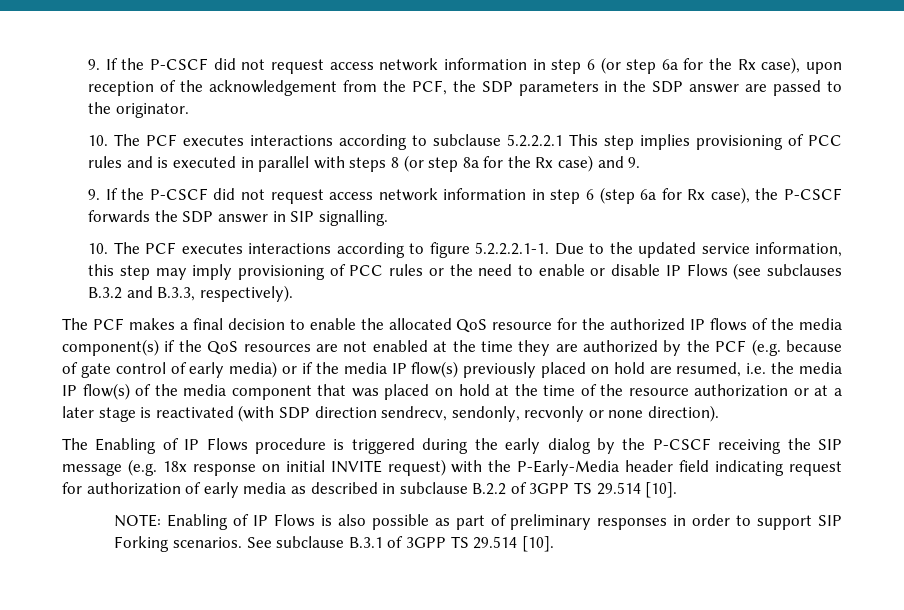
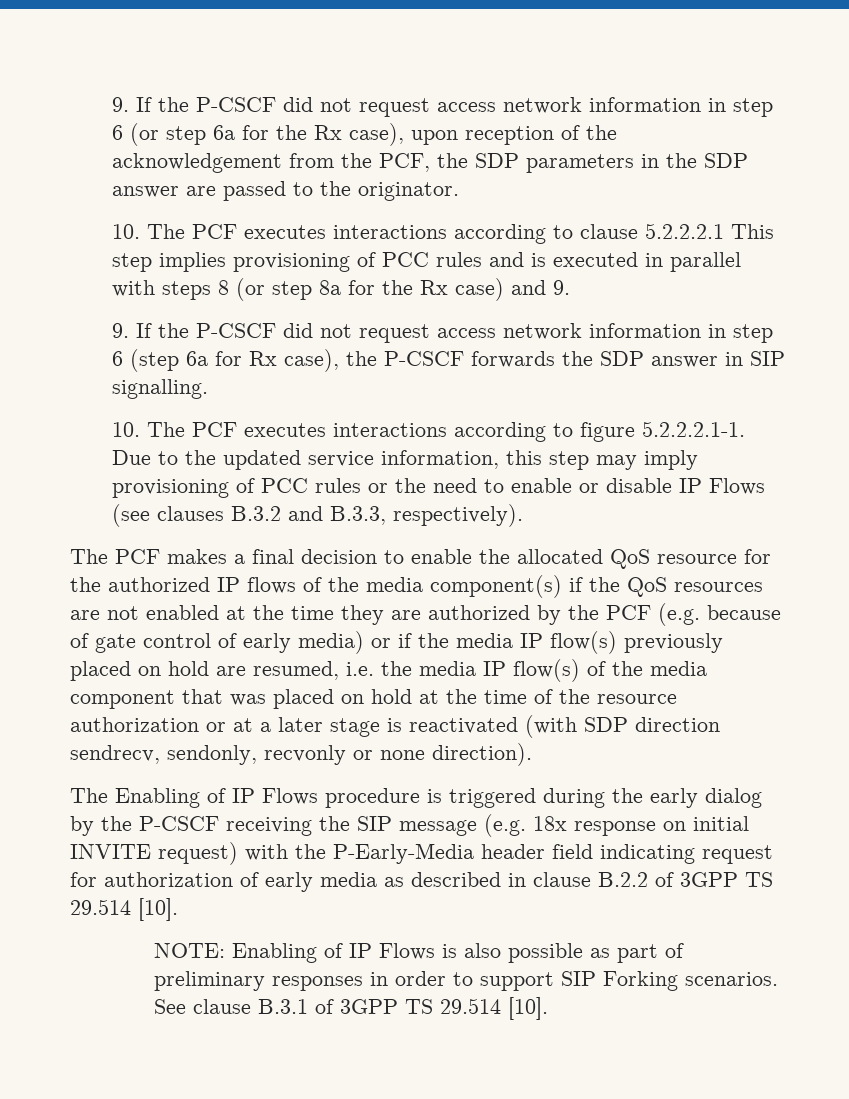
- 10. The PCF executes interactions according to subclause 5.2.2.2.1 This step implies provisioning of PCC rules and is executed in parallel with steps 8 (or step 8a for the Rx case) and 9.
+ 10. The PCF executes interactions according to clause 5.2.2.2.1 This step implies provisioning of PCC rules and is executed in parallel with steps 8 (or step 8a for the Rx case) and 9.
- 10. The PCF executes interactions according to figure 5.2.2.2.1-1. Due to the updated service information, this step may imply provisioning of PCC rules or the need to enable or disable IP Flows (see subclauses B.3.2 and B.3.3, respectively).
+ 10. The PCF executes interactions according to figure 5.2.2.2.1-1. Due to the updated service information, this step may imply provisioning of PCC rules or the need to enable or disable IP Flows (see clauses B.3.2 and B.3.3, respectively).
- The Enabling of IP Flows procedure is triggered during the early dialog by the P-CSCF receiving the SIP message (e.g. 18x response on initial INVITE request) with the P-Early-Media header field indicating request for authorization of early media as described in subclause B.2.2 of 3GPP TS 29.514 [10].
+ The Enabling of IP Flows procedure is triggered during the early dialog by the P-CSCF receiving the SIP message (e.g. 18x response on initial INVITE request) with the P-Early-Media header field indicating request for authorization of early media as described in clause B.2.2 of 3GPP TS 29.514 [10].
- See subclause B.3.1 of 3GPP TS 29.514 [10].
+ See clause B.3.1 of 3GPP TS 29.514 [10].

